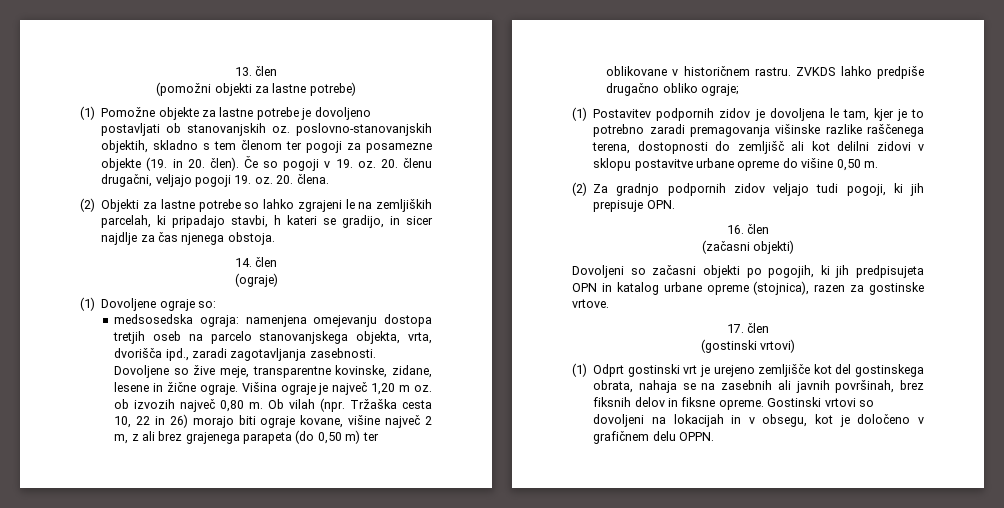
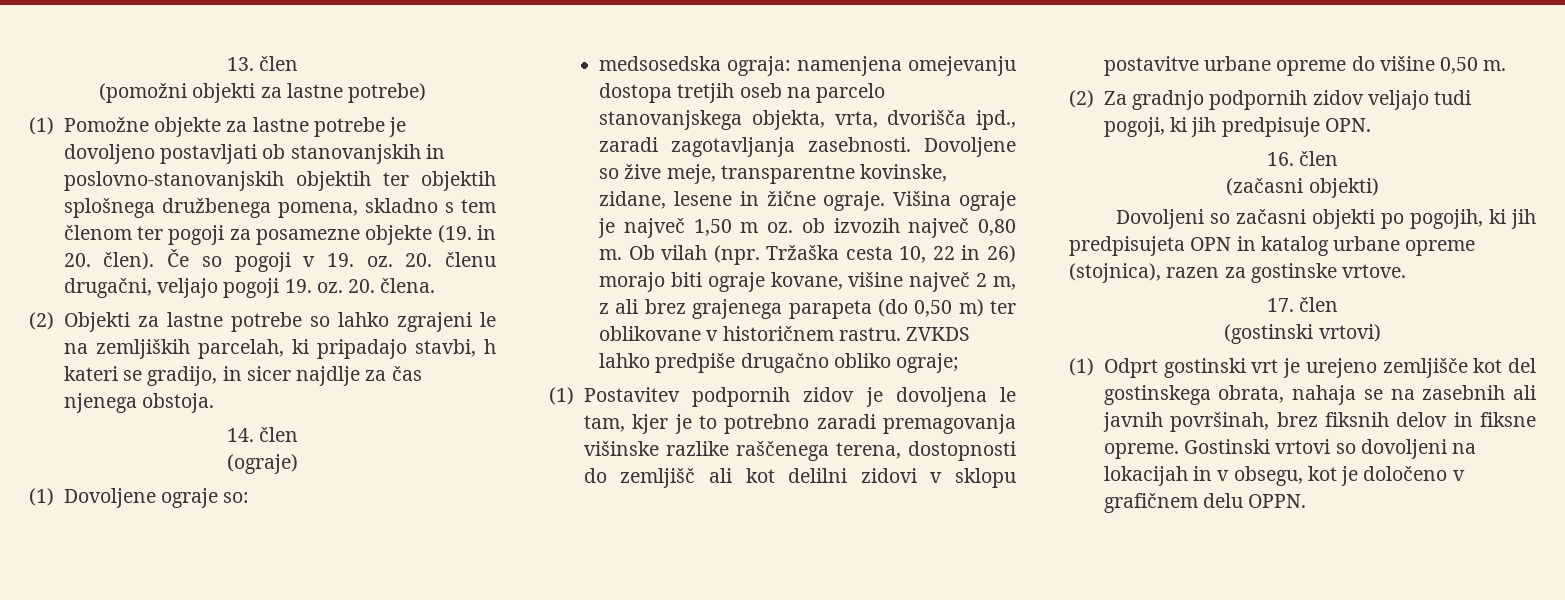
- (1) Pomožne objekte za lastne potrebe je dovoljeno postavljati ob stanovanjskih oz. poslovno-stanovanjskih objektih, skladno s tem členom ter pogoji za posamezne objekte (19. in 20. člen).
+ (1) Pomožne objekte za lastne potrebe je dovoljeno postavljati ob stanovanjskih in poslovno-stanovanjskih objektih ter objektih splošnega družbenega pomena, skladno s tem členom ter pogoji za posamezne objekte (19. in 20. člen).
- Višina ograje je največ 1,20 m oz. ob izvozih največ 0,80 m.
+ Višina ograje je največ 1,50 m oz. ob izvozih največ 0,80 m.
- (2) Za gradnjo podpornih zidov veljajo tudi pogoji, ki jih prepisuje OPN.
+ (2) Za gradnjo podpornih zidov veljajo tudi pogoji, ki jih predpisuje OPN.

